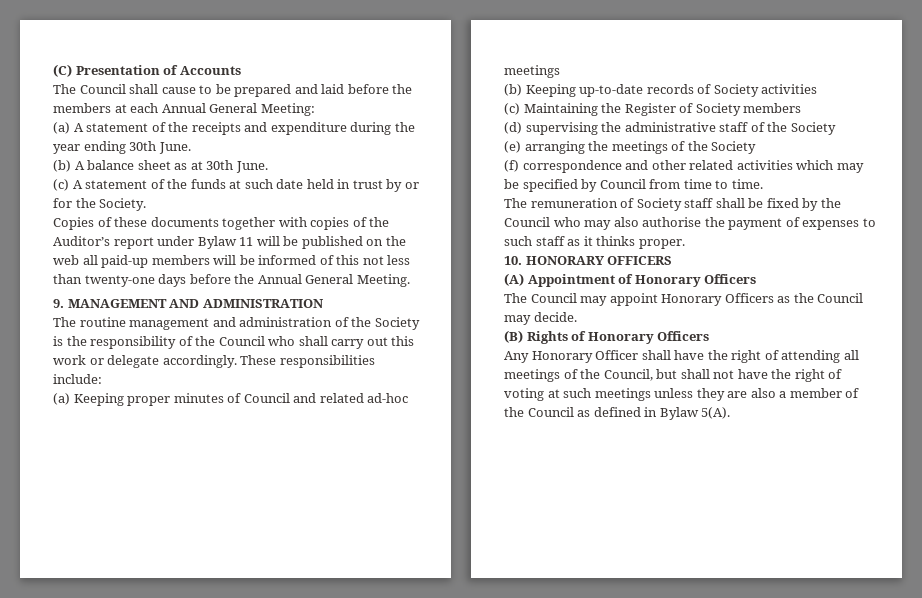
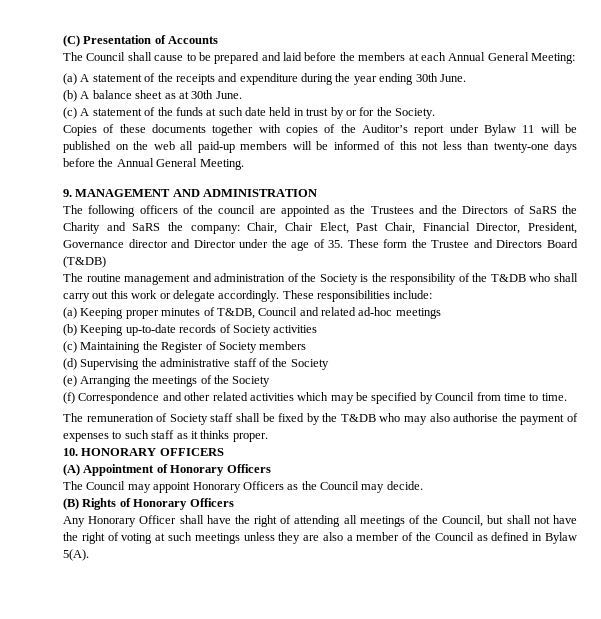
+ The following officers of the council are appointed as the Trustees and the Directors of SaRS the Charity and SaRS the company: Chair, Chair Elect, Past Chair, Financial Director, President, Governance director and Director under the age of 35. These form the Trustee and Directors Board (T&DB)
- The routine management and administration of the Society is the responsibility of the Council who shall carry out this work or delegate accordingly.
+ The routine management and administration of the Society is the responsibility of the T&DB who shall carry out this work or delegate accordingly.
- (a) Keeping proper minutes of Council and related ad-hoc meetings
+ (a) Keeping proper minutes of T&DB, Council and related ad-hoc meetings
- (d) supervising the administrative staff of the Society
+ (d) Supervising the administrative staff of the Society
- (e) arranging the meetings of the Society
+ (e) Arranging the meetings of the Society
- (f) correspondence and other related activities which may be specified by Council from time to time.
+ (f) Correspondence and other related activities which may be specified by Council from time to time.
- The remuneration of Society staff shall be fixed by the Council who may also authorise the payment of expenses to such staff as it thinks proper.
+ The remuneration of Society staff shall be fixed by the T&DB who may also authorise the payment of expenses to such staff as it thinks proper.

